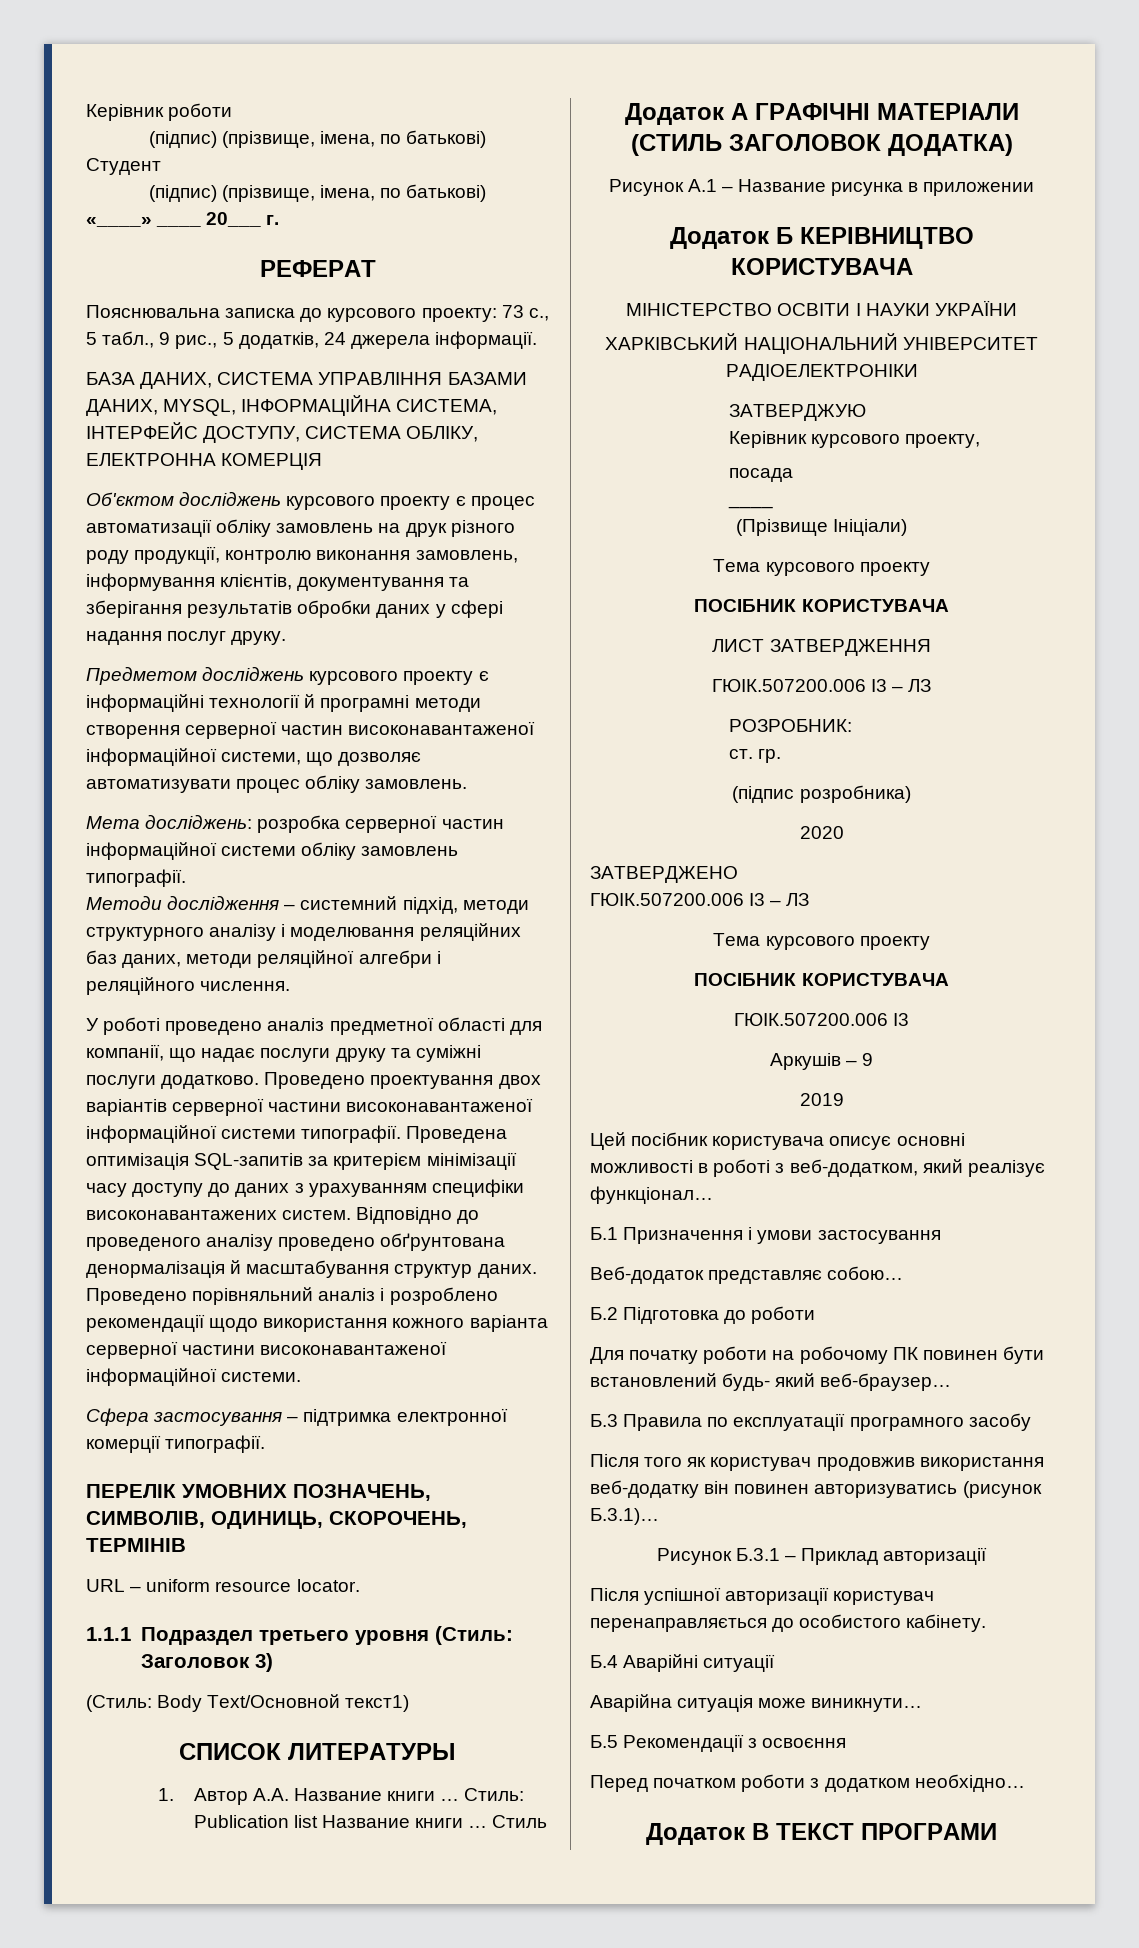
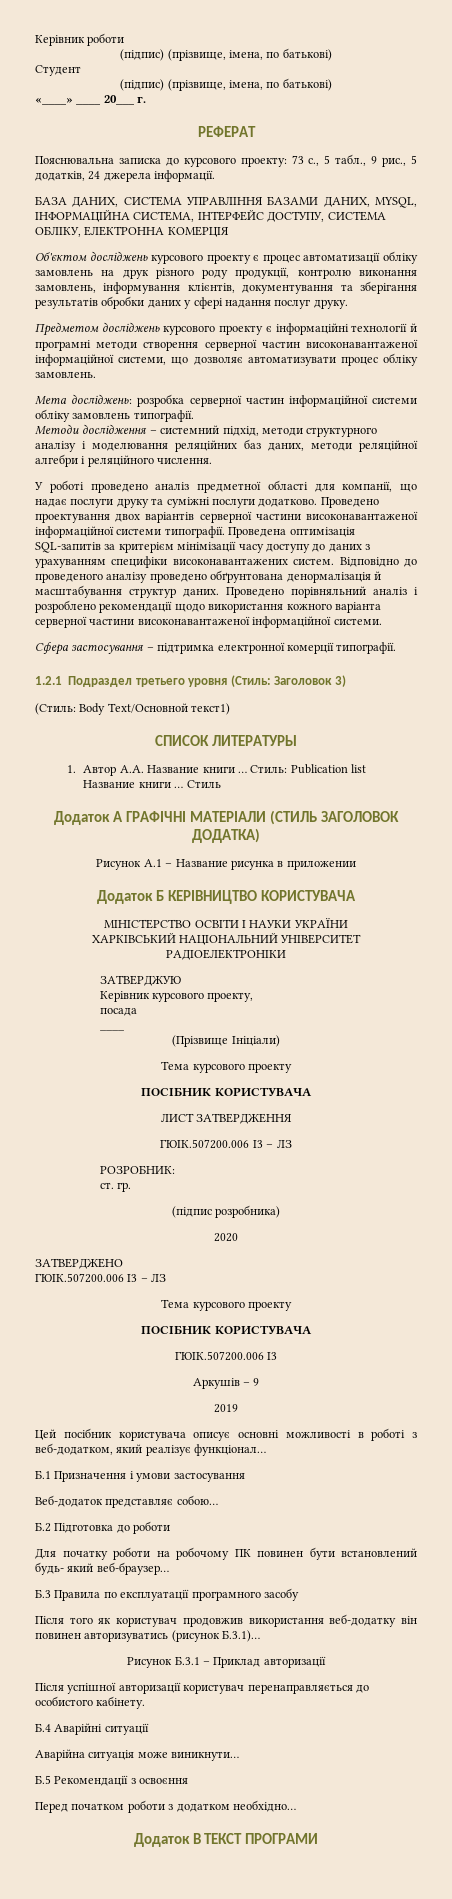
- ПЕРЕЛІК УМОВНИХ ПОЗНАЧЕНЬ, СИМВОЛІВ, ОДИНИЦЬ, СКОРОЧЕНЬ, ТЕРМІНІВ
- URL – uniform resource locator.
- 1.1.1 Подраздел третьего уровня (Стиль: Заголовок 3)
+ 1.2.1 Подраздел третьего уровня (Стиль: Заголовок 3)

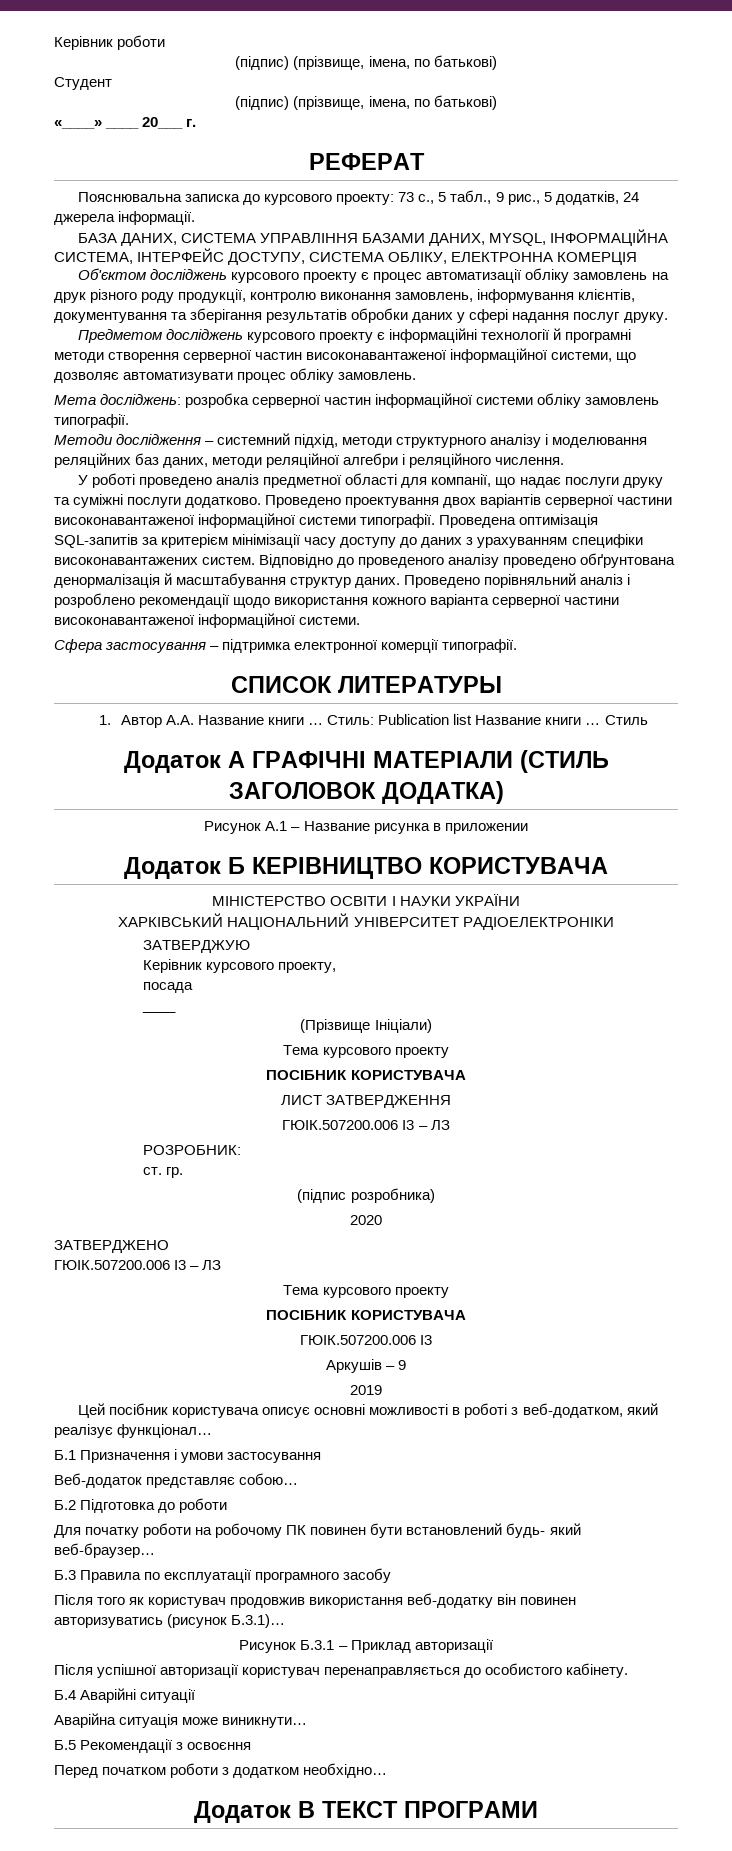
- 1.2.1 Подраздел третьего уровня (Стиль: Заголовок 3)
- (Стиль: Body Text/Основной текст1)

